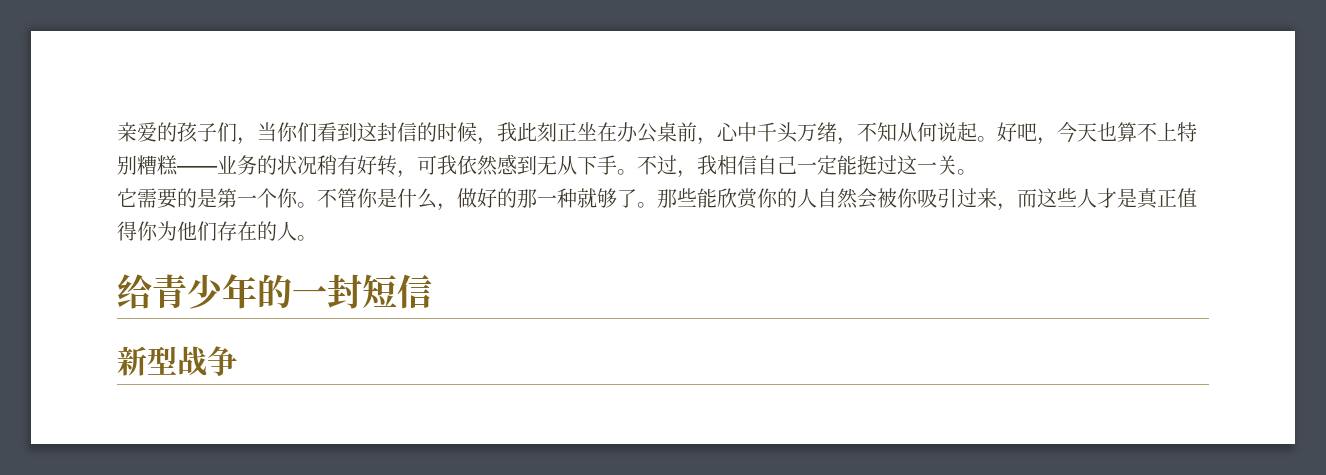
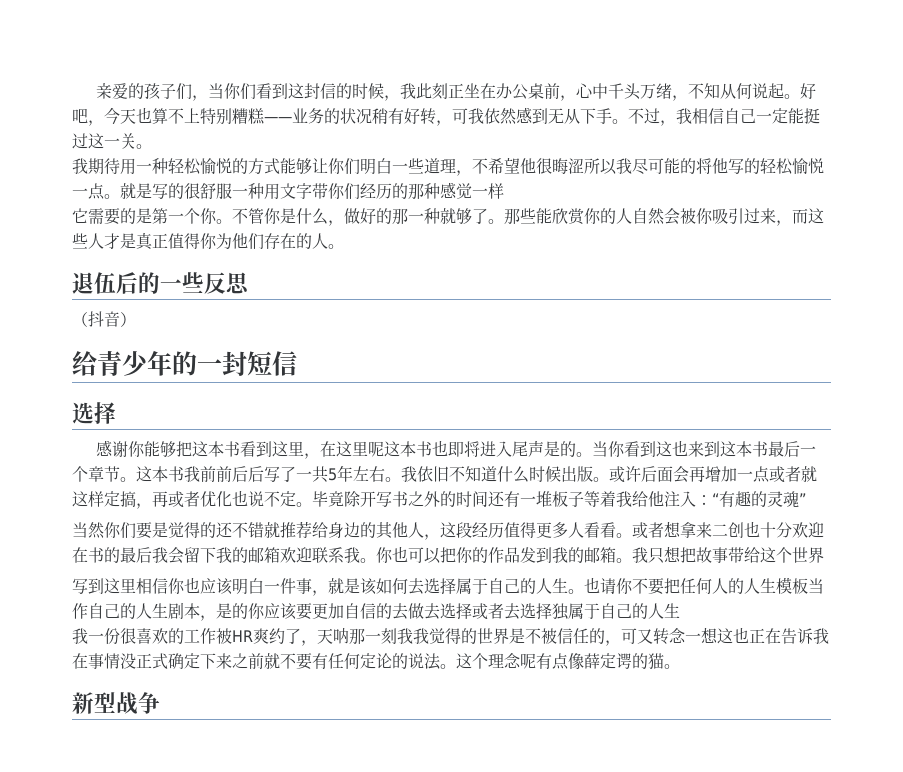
+ 我期待用一种轻松愉悦的方式能够让你们明白一些道理，不希望他很晦涩所以我尽可能的将他写的轻松愉悦一点。就是写的很舒服一种用文字带你们经历的那种感觉一样
+ 退伍后的一些反思
+ （抖音）
  给青少年的一封短信
+ 选择
+ 感谢你能够把这本书看到这里，在这里呢这本书也即将进入尾声是的。当你看到这也来到这本书最后一个章节。这本书我前前后后写了一共5年左右。我依旧不知道什么时候出版。或许后面会再增加一点或者就这样定搞，再或者优化也说不定。毕竟除开写书之外的时间还有一堆板子等着我给他注入：“有趣的灵魂”
+ 当然你们要是觉得的还不错就推荐给身边的其他人，这段经历值得更多人看看。或者想拿来二创也十分欢迎在书的最后我会留下我的邮箱欢迎联系我。你也可以把你的作品发到我的邮箱。我只想把故事带给这个世界
+ 写到这里相信你也应该明白一件事，就是该如何去选择属于自己的人生。也请你不要把任何人的人生模板当作自己的人生剧本，是的你应该要更加自信的去做去选择或者去选择独属于自己的人生
+ 我一份很喜欢的工作被HR爽约了，天呐那一刻我我觉得的世界是不被信任的，可又转念一想这也正在告诉我在事情没正式确定下来之前就不要有任何定论的说法。这个理念呢有点像薛定谔的猫。

